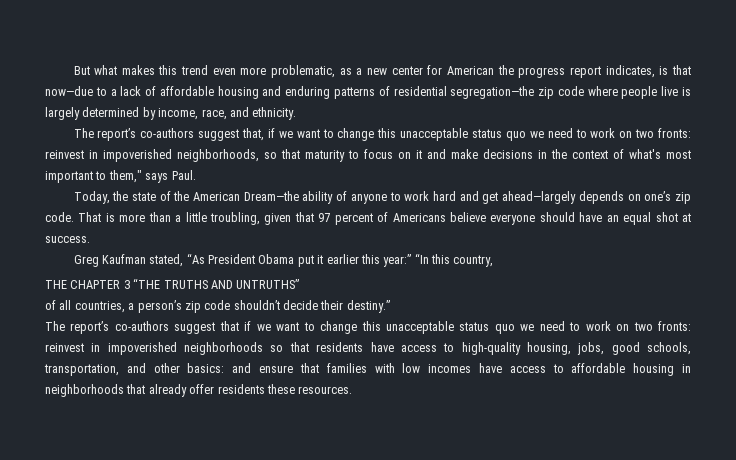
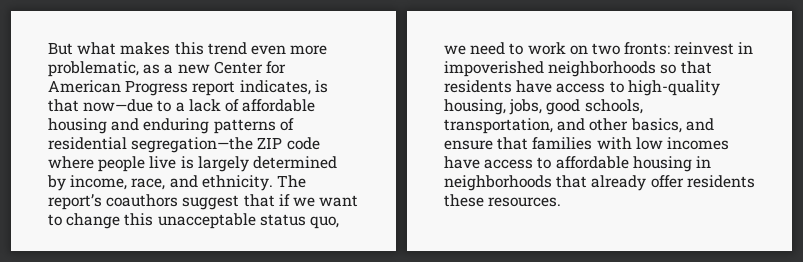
- But what makes this trend even more problematic, as a new center for American the progress report indicates, is that now—due to a lack of affordable housing and enduring patterns of residential segregation—the zip code where people live is largely determined by income, race, and ethnicity.
- The report’s co-authors suggest that, if we want to change this unacceptable status quo we need to work on two fronts: reinvest in impoverished neighborhoods, so that maturity to focus on it and make decisions in the context of what's most important to them," says Paul.
- Today, the state of the American Dream—the ability of anyone to work hard and get ahead—largely depends on one’s zip code. That is more than a little troubling, given that 97 percent of Americans believe everyone should have an equal shot at success.
- Greg Kaufman stated, “As President Obama put it earlier this year:” “In this country,
- THE CHAPTER 3 “THE TRUTHS AND UNTRUTHS”
- of all countries, a person’s zip code shouldn’t decide their destiny.”
- The report’s co-authors suggest that if we want to change this unacceptable status quo we need to work on two fronts:
+ But what makes this trend even more problematic, as a new Center for American Progress report indicates, is that now—due to a lack of affordable housing and enduring patterns of residential segregation—the ZIP code where people live is largely determined by income, race, and ethnicity. The report’s coauthors suggest that if we want to change this unacceptable status quo, we need to work on two fronts:
- reinvest in impoverished neighborhoods so that residents have access to high-quality housing, jobs, good schools, transportation, and other basics: and ensure that families with low incomes have access to affordable housing in neighborhoods that already offer residents these resources.
+ reinvest in impoverished neighborhoods so that residents have access to high-quality housing, jobs, good schools, transportation, and other basics, and ensure that families with low incomes have access to affordable housing in neighborhoods that already offer residents these resources.

